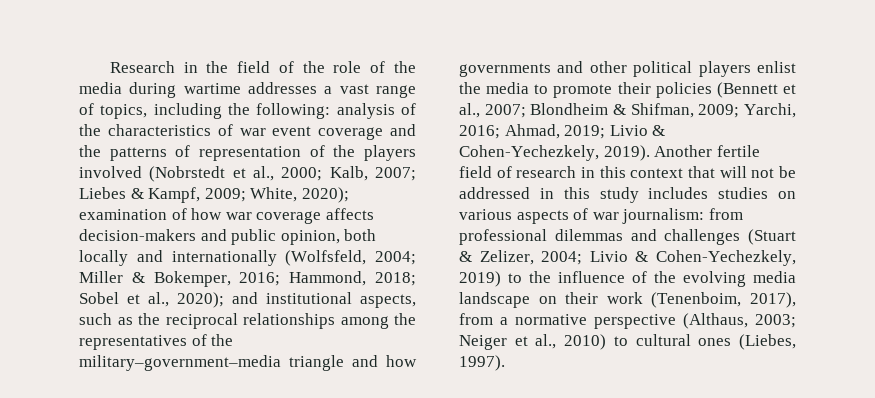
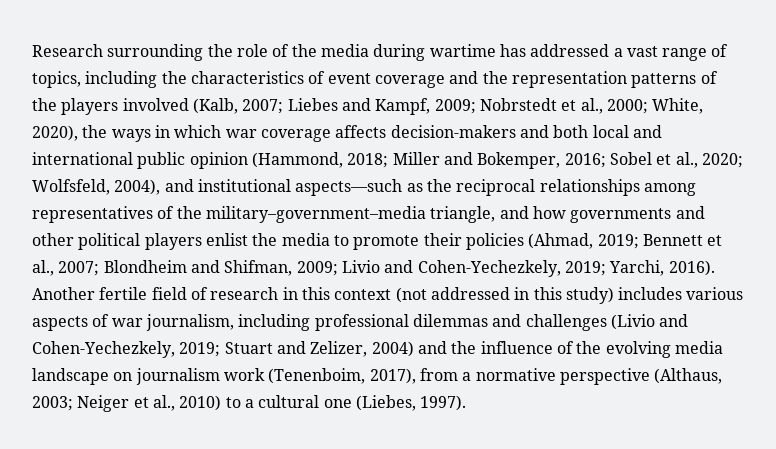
- Research in the field of the role of the media during wartime addresses a vast range of topics, including the following: analysis of the characteristics of war event coverage and the patterns of representation of the players involved (Nobrstedt et al., 2000; Kalb, 2007; Liebes & Kampf, 2009; White, 2020); examination of how war coverage affects decision-makers and public opinion, both locally and internationally (Wolfsfeld, 2004; Miller & Bokemper, 2016; Hammond, 2018; Sobel et al., 2020); and institutional aspects, such as the reciprocal relationships among the representatives of the military–government–media triangle and how governments and other political players enlist the media to promote their policies (Bennett et al., 2007; Blondheim & Shifman, 2009; Yarchi, 2016; Ahmad, 2019; Livio & Cohen-Yechezkely, 2019).
+ Research surrounding the role of the media during wartime has addressed a vast range of topics, including the characteristics of event coverage and the representation patterns of the players involved (Kalb, 2007; Liebes and Kampf, 2009; Nobrstedt et al., 2000; White, 2020), the ways in which war coverage affects decision-makers and both local and international public opinion (Hammond, 2018; Miller and Bokemper, 2016; Sobel et al., 2020; Wolfsfeld, 2004), and institutional aspects—such as the reciprocal relationships among representatives of the military–government–media triangle, and how governments and other political players enlist the media to promote their policies (Ahmad, 2019; Bennett et al., 2007; Blondheim and Shifman, 2009; Livio and Cohen-Yechezkely, 2019; Yarchi, 2016).
- Another fertile field of research in this context that will not be addressed in this study includes studies on various aspects of war journalism: from professional dilemmas and challenges (Stuart & Zelizer, 2004; Livio & Cohen-Yechezkely, 2019) to the influence of the evolving media landscape on their work (Tenenboim, 2017), from a normative perspective (Althaus, 2003; Neiger et al., 2010) to cultural ones (Liebes, 1997).
+ Another fertile field of research in this context (not addressed in this study) includes various aspects of war journalism, including professional dilemmas and challenges (Livio and Cohen-Yechezkely, 2019; Stuart and Zelizer, 2004) and the influence of the evolving media landscape on journalism work (Tenenboim, 2017), from a normative perspective (Althaus, 2003; Neiger et al., 2010) to a cultural one (Liebes, 1997).

